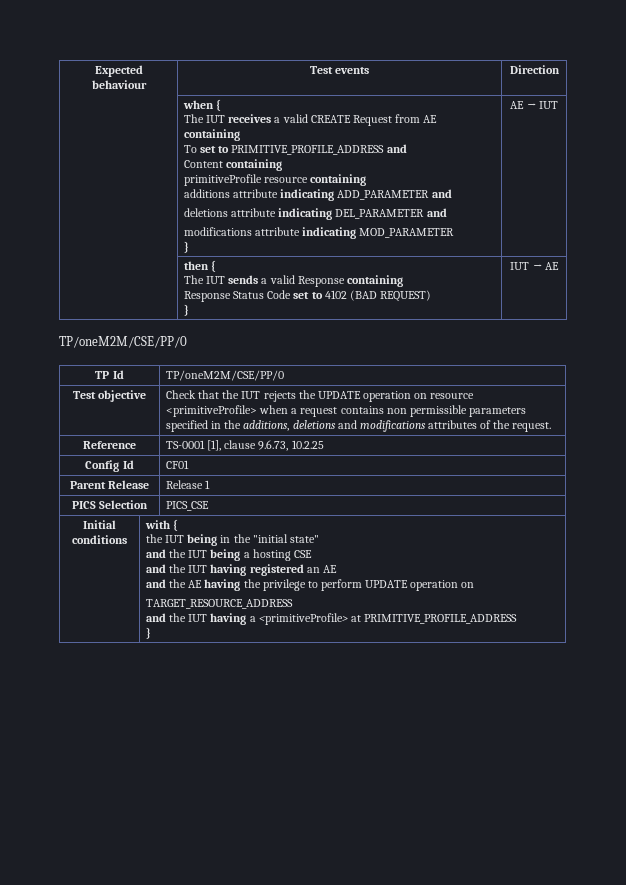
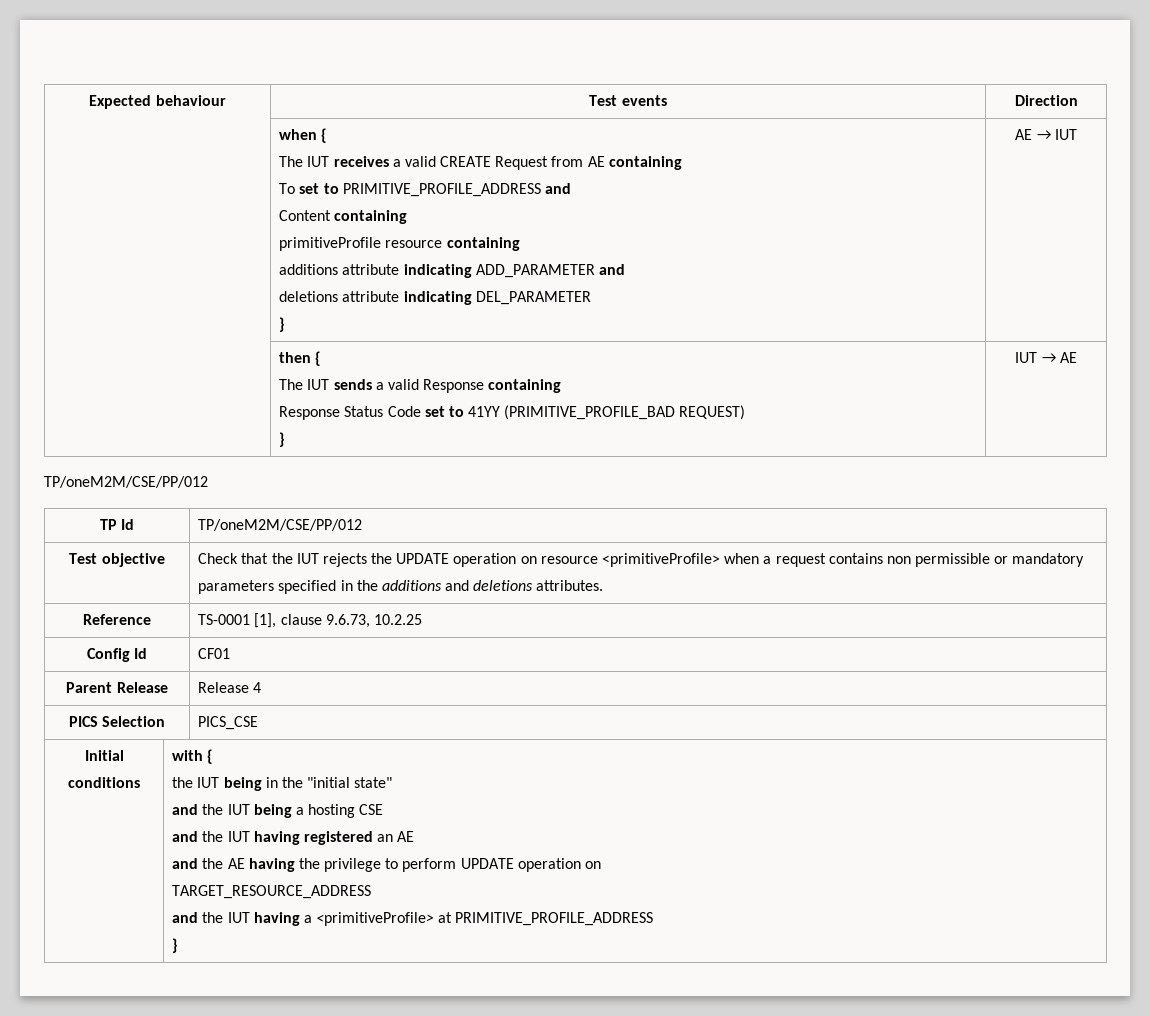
  | when {
  The IUT receives a valid CREATE Request from AE containing
  To set to PRIMITIVE_PROFILE_ADDRESS and
  Content containing
  primitiveProfile resource containing
  additions attribute indicating ADD_PARAMETER and
- deletions attribute indicating DEL_PARAMETER and
- modifications attribute indicating MOD_PARAMETER
+ deletions attribute indicating DEL_PARAMETER
  | then {
  The IUT sends a valid Response containing
- Response Status Code set to 4102 (BAD REQUEST)
+ Response Status Code set to 41YY (PRIMITIVE_PROFILE_BAD REQUEST)
  } | IUT → AE
- TP/oneM2M/CSE/PP/0
+ TP/oneM2M/CSE/PP/012
- TP Id | TP/oneM2M/CSE/PP/0
+ TP Id | TP/oneM2M/CSE/PP/012
- Test objective | Check that the IUT rejects the UPDATE operation on resource <primitiveProfile> when a request contains non permissible parameters specified in the additions, deletions and modifications attributes of the request.
+ Test objective | Check that the IUT rejects the UPDATE operation on resource <primitiveProfile> when a request contains non permissible or mandatory parameters specified in the additions and deletions attributes.
- Parent Release | Release 1
+ Parent Release | Release 4

